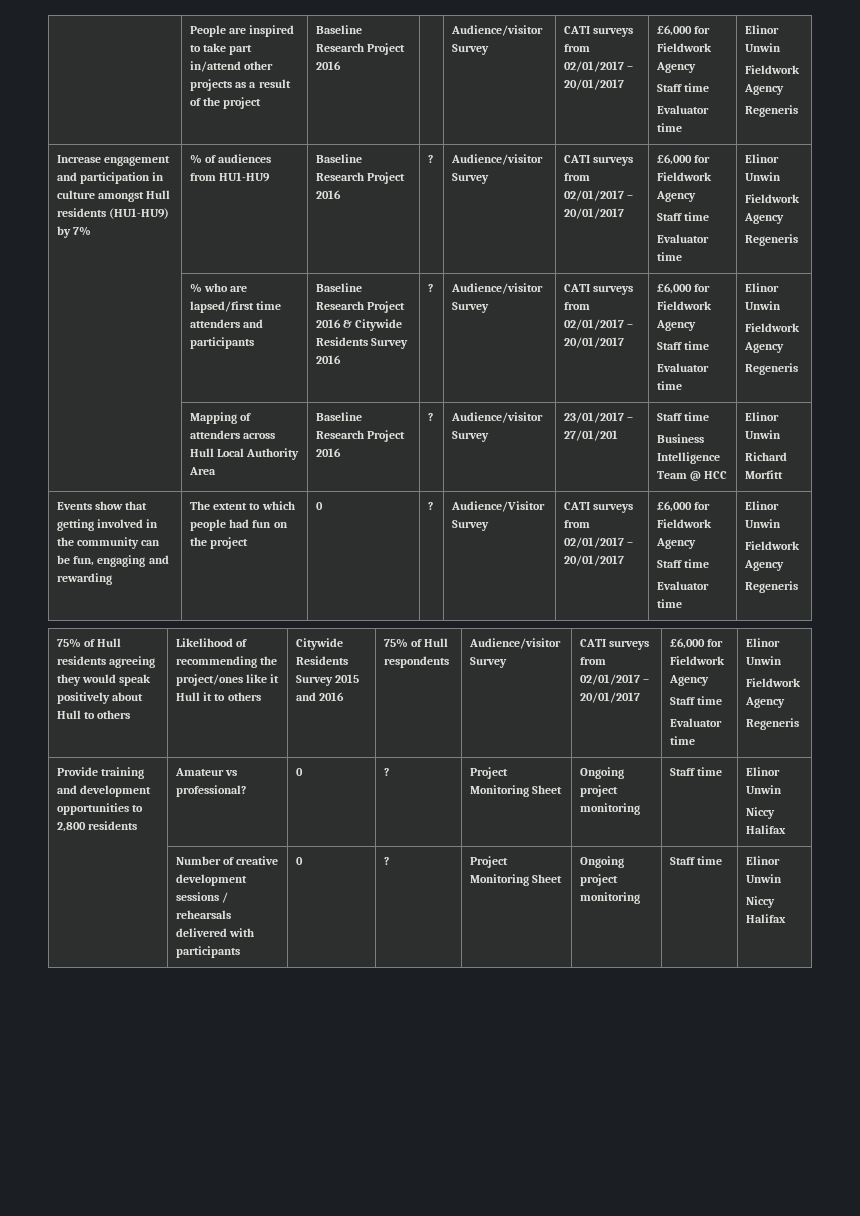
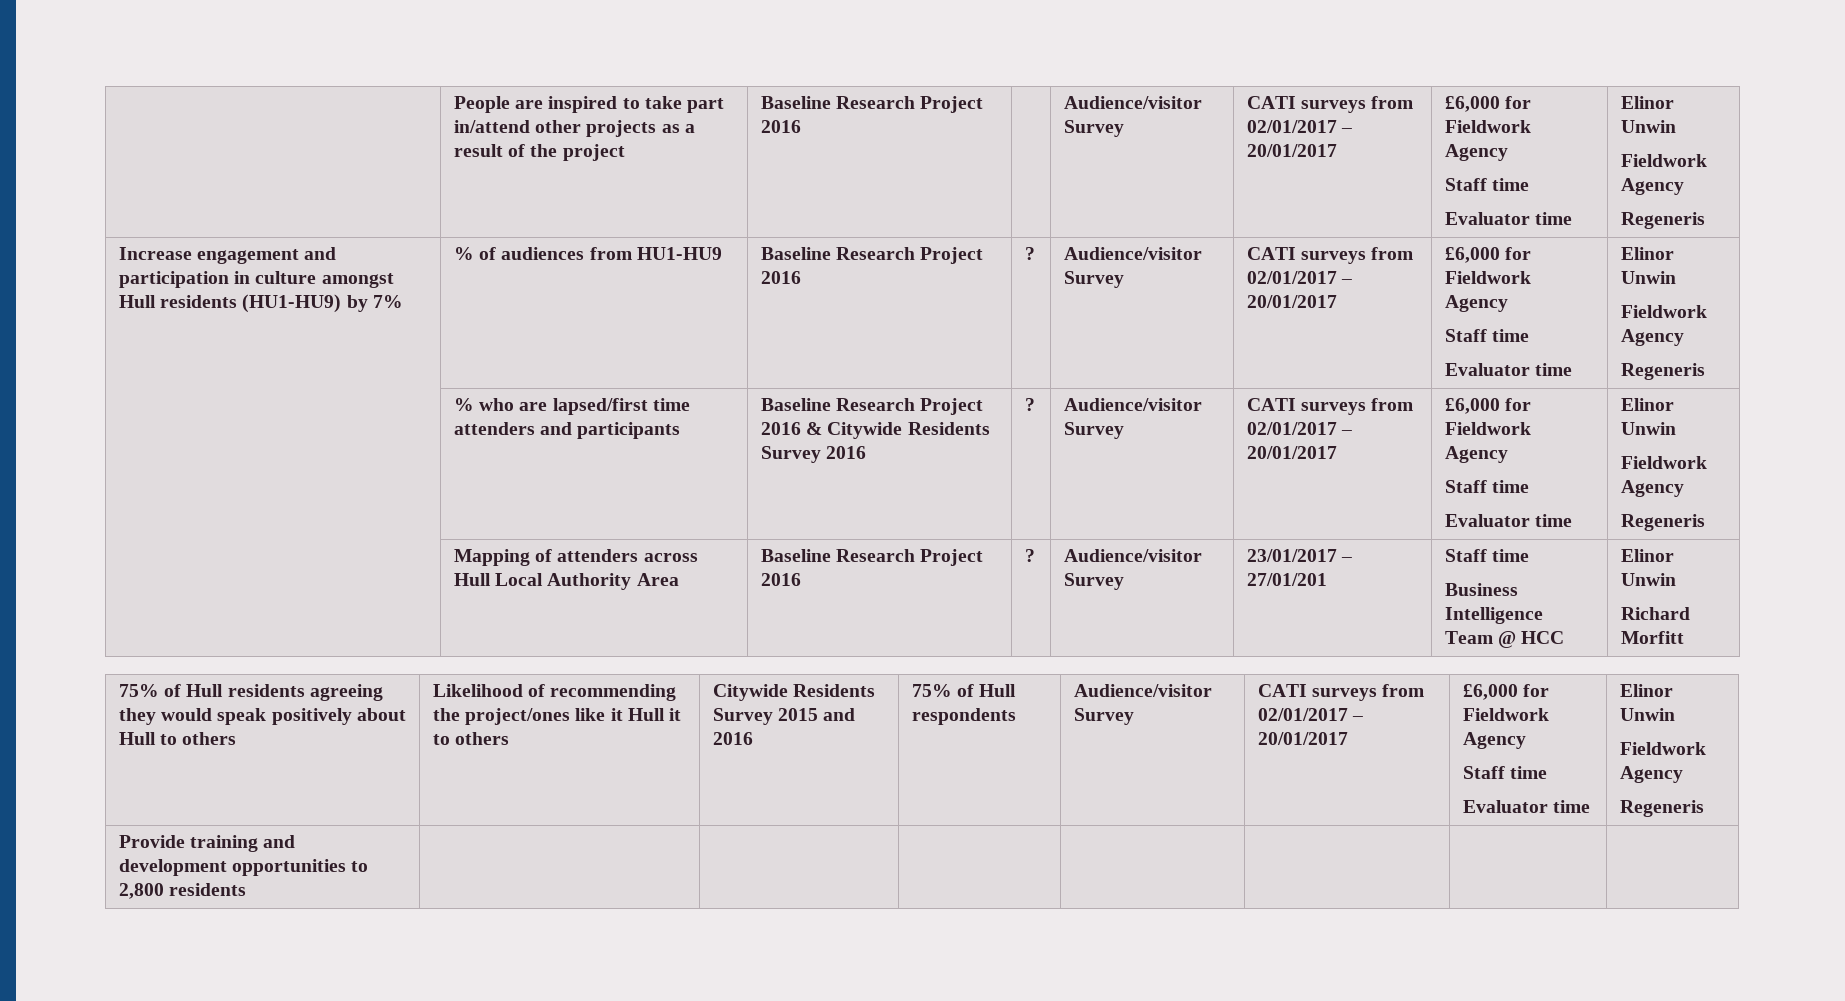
- Events show that getting involved in the community can be fun, engaging and rewarding | The extent to which people had fun on the project | 0 | ? | Audience/Visitor Survey | CATI surveys from 02/01/2017 – 20/01/2017 | £6,000 for Fieldwork Agency
- Staff time
- Evaluator time | Elinor Unwin
- Fieldwork Agency
- Regeneris
- Provide training and development opportunities to 2,800 residents | Amateur vs professional? | 0 | ? | Project Monitoring Sheet | Ongoing project monitoring | Staff time | Elinor Unwin
- Niccy Halifax
- | Number of creative development sessions / rehearsals delivered with participants | 0 | ? | Project Monitoring Sheet | Ongoing project monitoring | Staff time | Elinor Unwin
- Niccy Halifax
+ Provide training and development opportunities to 2,800 residents | | | | | | |

